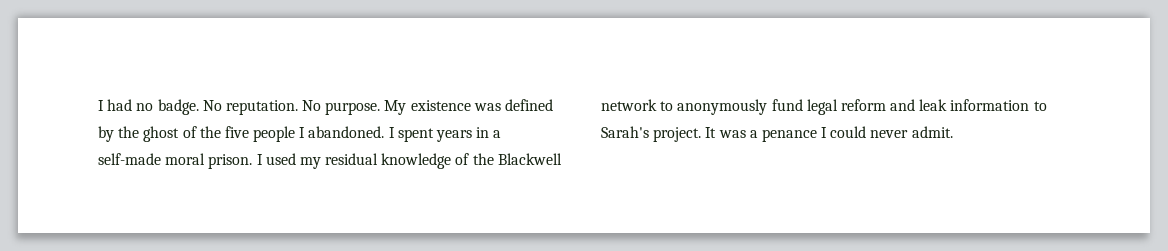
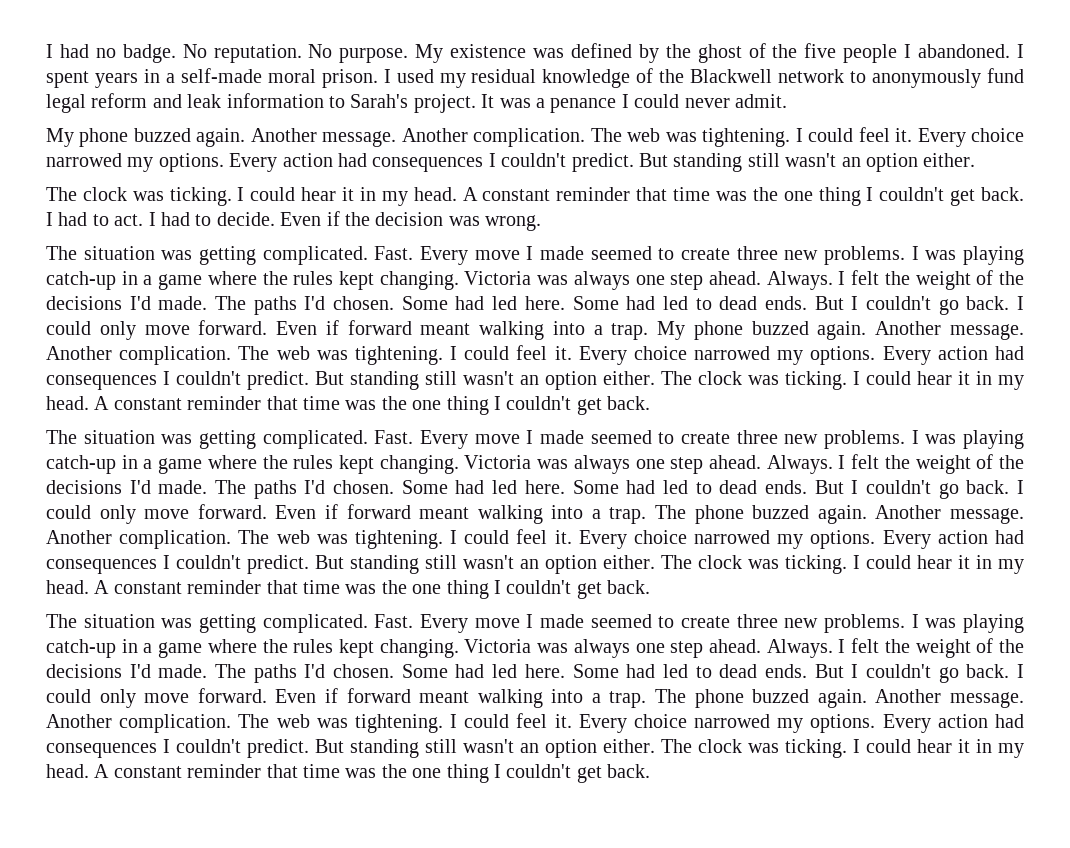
  It was a penance I could never admit.
+ My phone buzzed again. Another message. Another complication. The web was tightening. I could feel it. Every choice narrowed my options. Every action had consequences I couldn't predict. But standing still wasn't an option either.
+ The clock was ticking. I could hear it in my head. A constant reminder that time was the one thing I couldn't get back. I had to act. I had to decide. Even if the decision was wrong.
+ The situation was getting complicated. Fast. Every move I made seemed to create three new problems. I was playing catch-up in a game where the rules kept changing. Victoria was always one step ahead. Always. I felt the weight of the decisions I'd made. The paths I'd chosen. Some had led here. Some had led to dead ends. But I couldn't go back. I could only move forward. Even if forward meant walking into a trap. My phone buzzed again. Another message. Another complication. The web was tightening. I could feel it. Every choice narrowed my options. Every action had consequences I couldn't predict. But standing still wasn't an option either. The clock was ticking. I could hear it in my head. A constant reminder that time was the one thing I couldn't get back.
+ The situation was getting complicated. Fast. Every move I made seemed to create three new problems. I was playing catch-up in a game where the rules kept changing. Victoria was always one step ahead. Always. I felt the weight of the decisions I'd made. The paths I'd chosen. Some had led here. Some had led to dead ends. But I couldn't go back. I could only move forward. Even if forward meant walking into a trap. The phone buzzed again. Another message. Another complication. The web was tightening. I could feel it. Every choice narrowed my options. Every action had consequences I couldn't predict. But standing still wasn't an option either. The clock was ticking. I could hear it in my head. A constant reminder that time was the one thing I couldn't get back.
+ The situation was getting complicated. Fast. Every move I made seemed to create three new problems. I was playing catch-up in a game where the rules kept changing. Victoria was always one step ahead. Always. I felt the weight of the decisions I'd made. The paths I'd chosen. Some had led here. Some had led to dead ends. But I couldn't go back. I could only move forward. Even if forward meant walking into a trap. The phone buzzed again. Another message. Another complication. The web was tightening. I could feel it. Every choice narrowed my options. Every action had consequences I couldn't predict. But standing still wasn't an option either. The clock was ticking. I could hear it in my head. A constant reminder that time was the one thing I couldn't get back.

